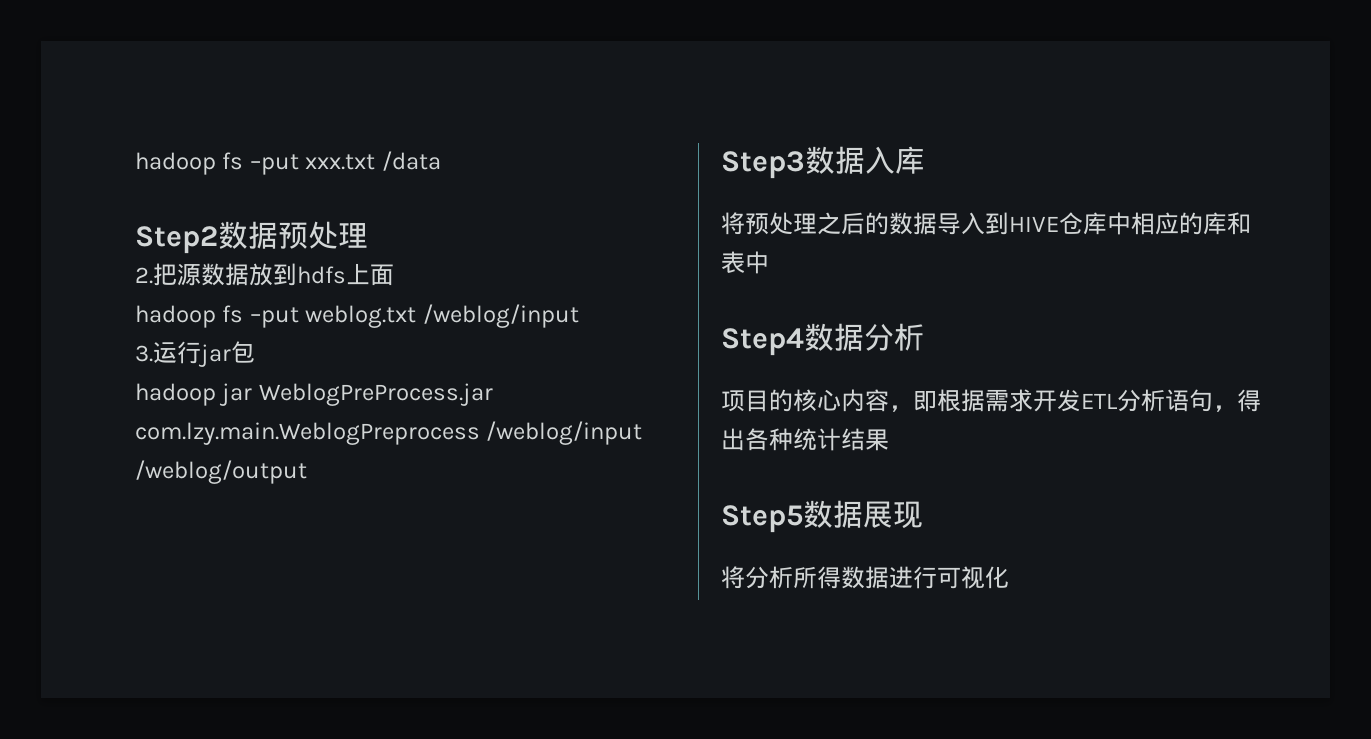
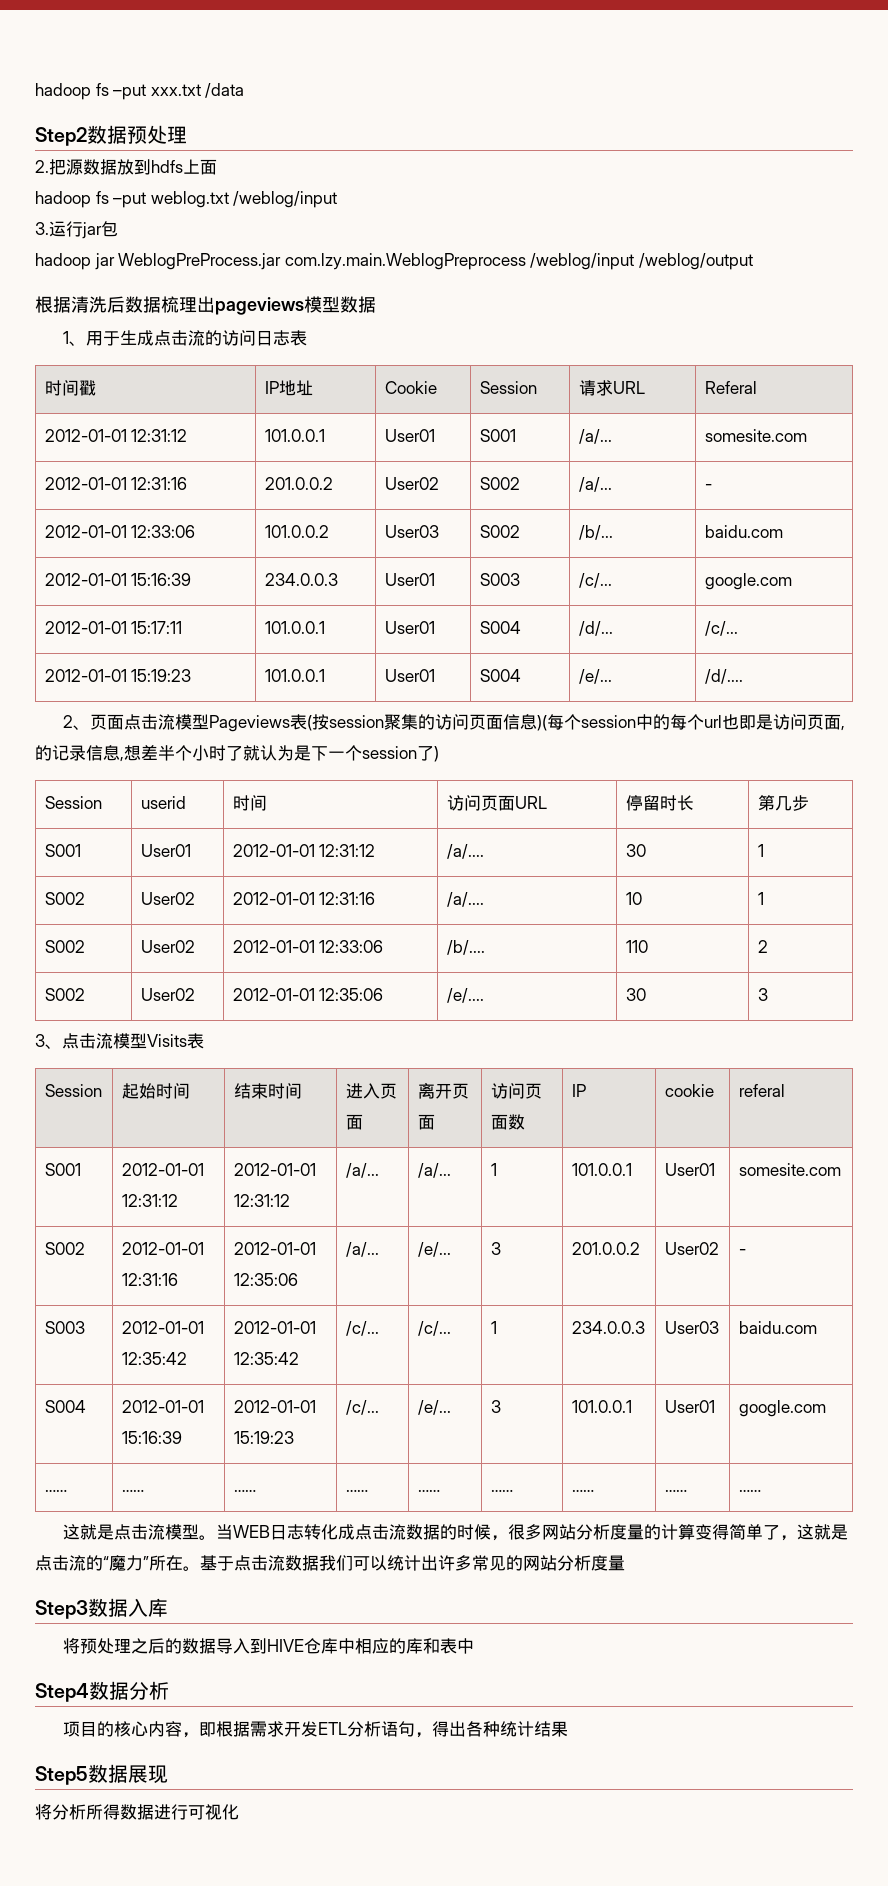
+ 根据清洗后数据梳理出pageviews模型数据
+ 1、用于生成点击流的访问日志表
+ 时间戳 | IP地址 | Cookie | Session | 请求URL | Referal
+ 2012-01-01 12:31:12 | 101.0.0.1 | User01 | S001 | /a/... | somesite.com
+ 2012-01-01 12:31:16 | 201.0.0.2 | User02 | S002 | /a/... | -
+ 2012-01-01 12:33:06 | 101.0.0.2 | User03 | S002 | /b/... | baidu.com
+ 2012-01-01 15:16:39 | 234.0.0.3 | User01 | S003 | /c/... | google.com
+ 2012-01-01 15:17:11 | 101.0.0.1 | User01 | S004 | /d/... | /c/...
+ 2012-01-01 15:19:23 | 101.0.0.1 | User01 | S004 | /e/... | /d/....
+ 2、页面点击流模型Pageviews表(按session聚集的访问页面信息)(每个session中的每个url也即是访问页面,的记录信息,想差半个小时了就认为是下一个session了)
+ Session | userid | 时间 | 访问页面URL | 停留时长 | 第几步
+ S001 | User01 | 2012-01-01 12:31:12 | /a/.... | 30 | 1
+ S002 | User02 | 2012-01-01 12:31:16 | /a/.... | 10 | 1
+ S002 | User02 | 2012-01-01 12:33:06 | /b/.... | 110 | 2
+ S002 | User02 | 2012-01-01 12:35:06 | /e/.... | 30 | 3
+ 3、点击流模型Visits表
+ Session | 起始时间 | 结束时间 | 进入页面 | 离开页面 | 访问页面数 | IP | cookie | referal
+ S001 | 2012-01-01 12:31:12 | 2012-01-01 12:31:12 | /a/... | /a/... | 1 | 101.0.0.1 | User01 | somesite.com
+ S002 | 2012-01-01 12:31:16 | 2012-01-01 12:35:06 | /a/... | /e/... | 3 | 201.0.0.2 | User02 | -
+ S003 | 2012-01-01 12:35:42 | 2012-01-01 12:35:42 | /c/... | /c/... | 1 | 234.0.0.3 | User03 | baidu.com
+ S004 | 2012-01-01 15:16:39 | 2012-01-01 15:19:23 | /c/... | /e/... | 3 | 101.0.0.1 | User01 | google.com
+ …… | …… | …… | …… | …… | …… | …… | …… | ……
+ 这就是点击流模型。当WEB日志转化成点击流数据的时候，很多网站分析度量的计算变得简单了，这就是点击流的“魔力”所在。基于点击流数据我们可以统计出许多常见的网站分析度量

